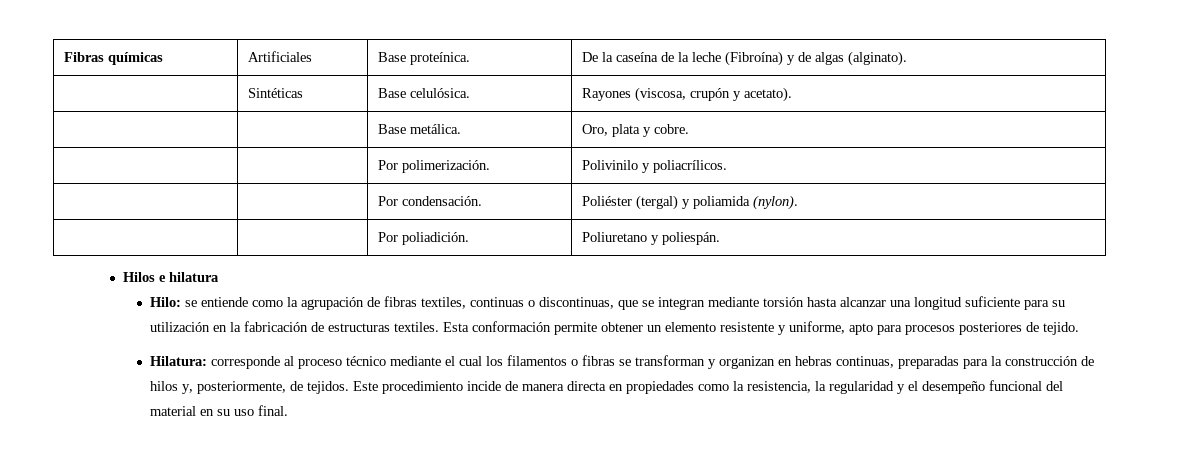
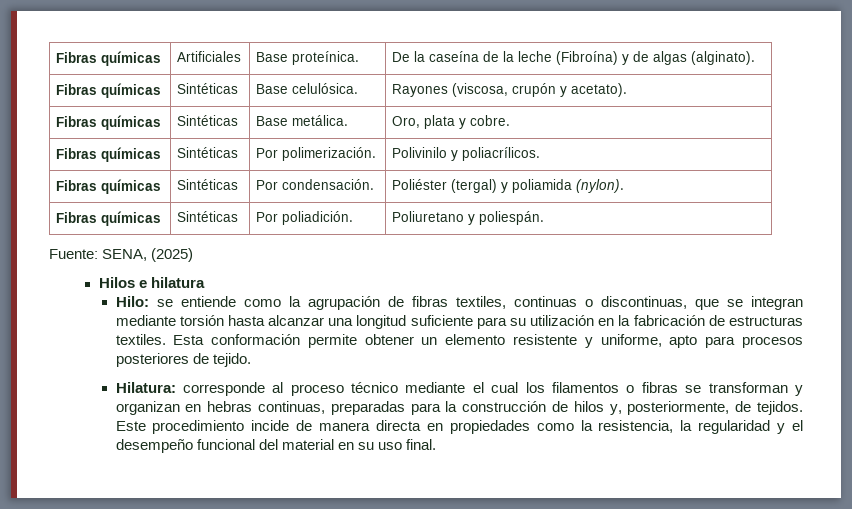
- | Sintéticas | Base celulósica. | Rayones (viscosa, crupón y acetato).
+ Fibras químicas | Sintéticas | Base celulósica. | Rayones (viscosa, crupón y acetato).
- | | Base metálica. | Oro, plata y cobre.
+ Fibras químicas | Sintéticas | Base metálica. | Oro, plata y cobre.
- | | Por polimerización. | Polivinilo y poliacrílicos.
+ Fibras químicas | Sintéticas | Por polimerización. | Polivinilo y poliacrílicos.
- | | Por condensación. | Poliéster (tergal) y poliamida (nylon).
+ Fibras químicas | Sintéticas | Por condensación. | Poliéster (tergal) y poliamida (nylon).
- | | Por poliadición. | Poliuretano y poliespán.
+ Fibras químicas | Sintéticas | Por poliadición. | Poliuretano y poliespán.
+ Fuente: SENA, (2025)

